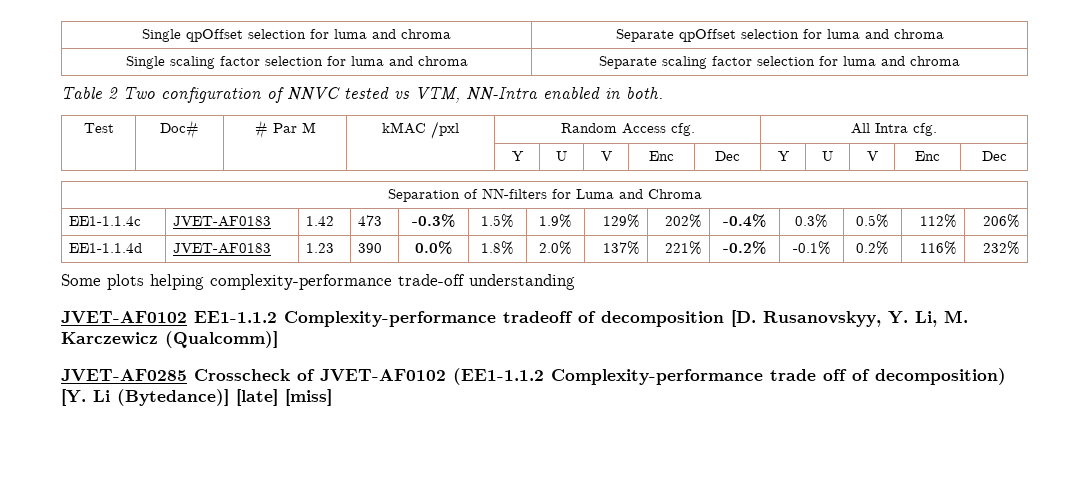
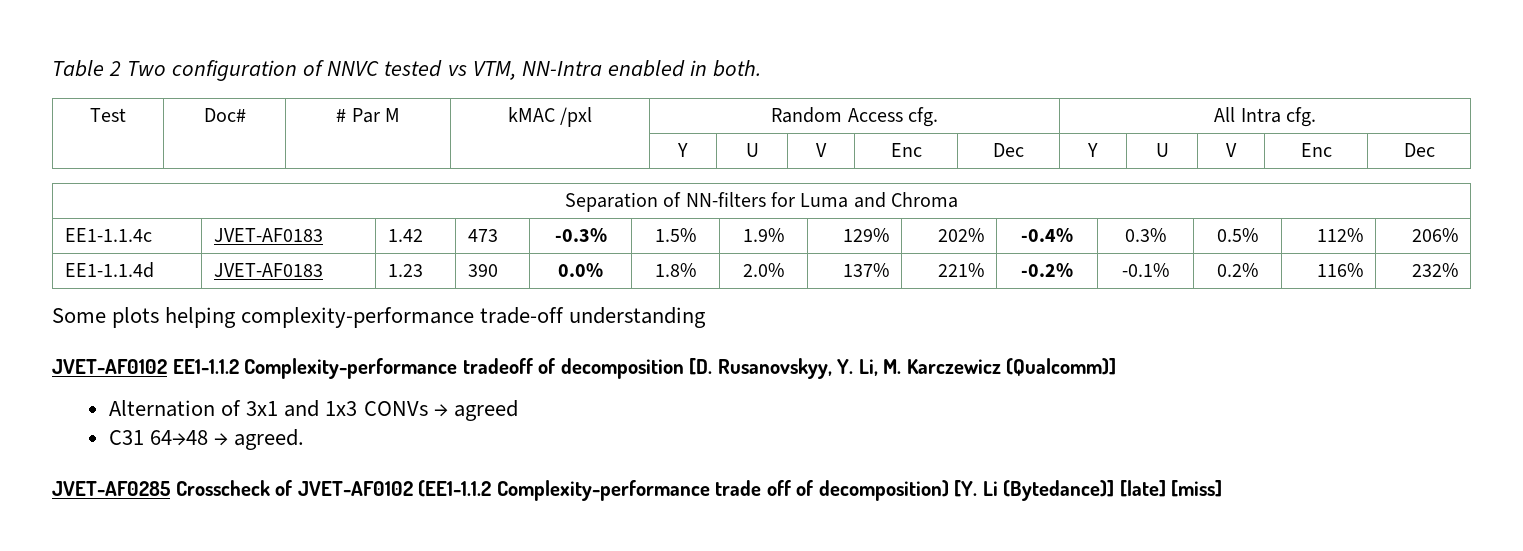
- Single qpOffset selection for luma and chroma | Separate qpOffset selection for luma and chroma
- Single scaling factor selection for luma and chroma | Separate scaling factor selection for luma and chroma
+ Alternation of 3x1 and 1x3 CONVs → agreed
+ C31 64→48 → agreed.

